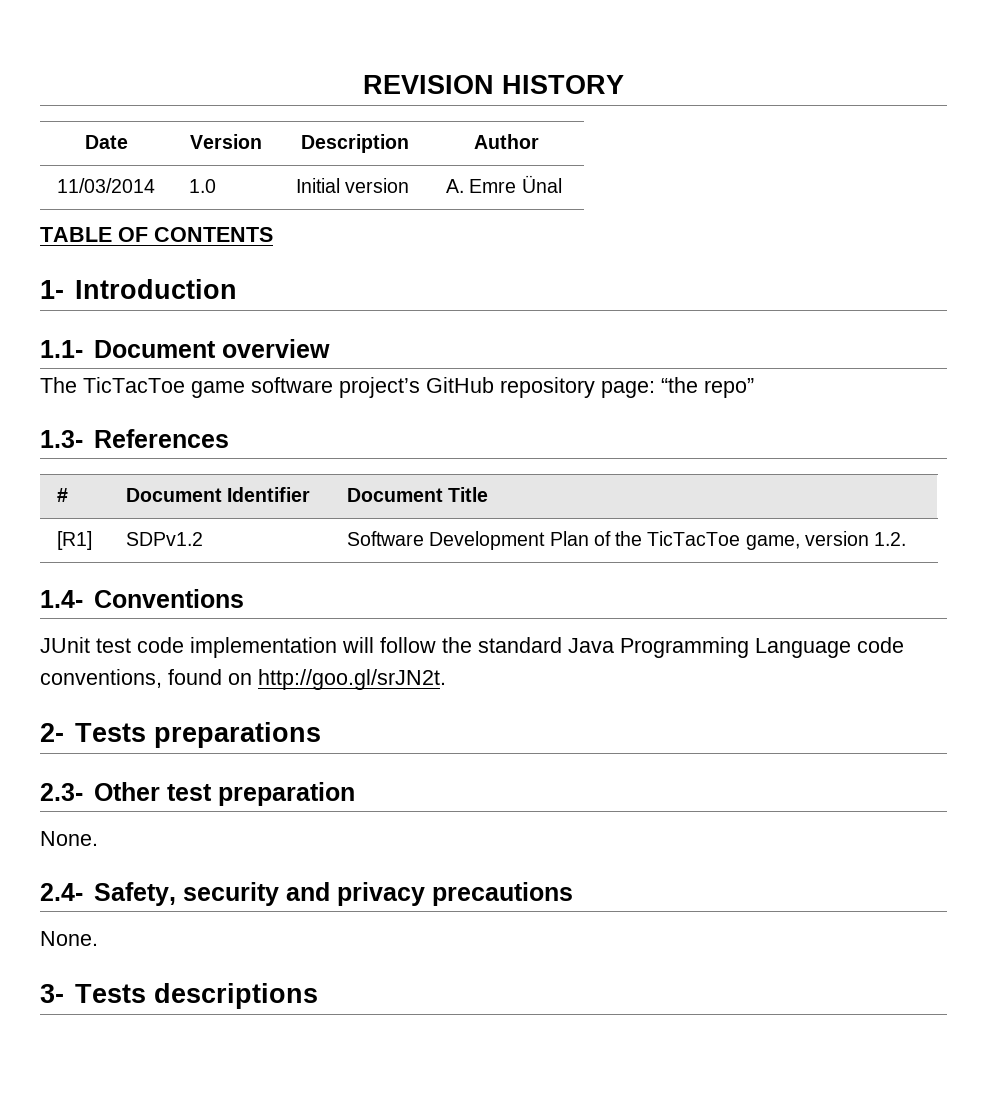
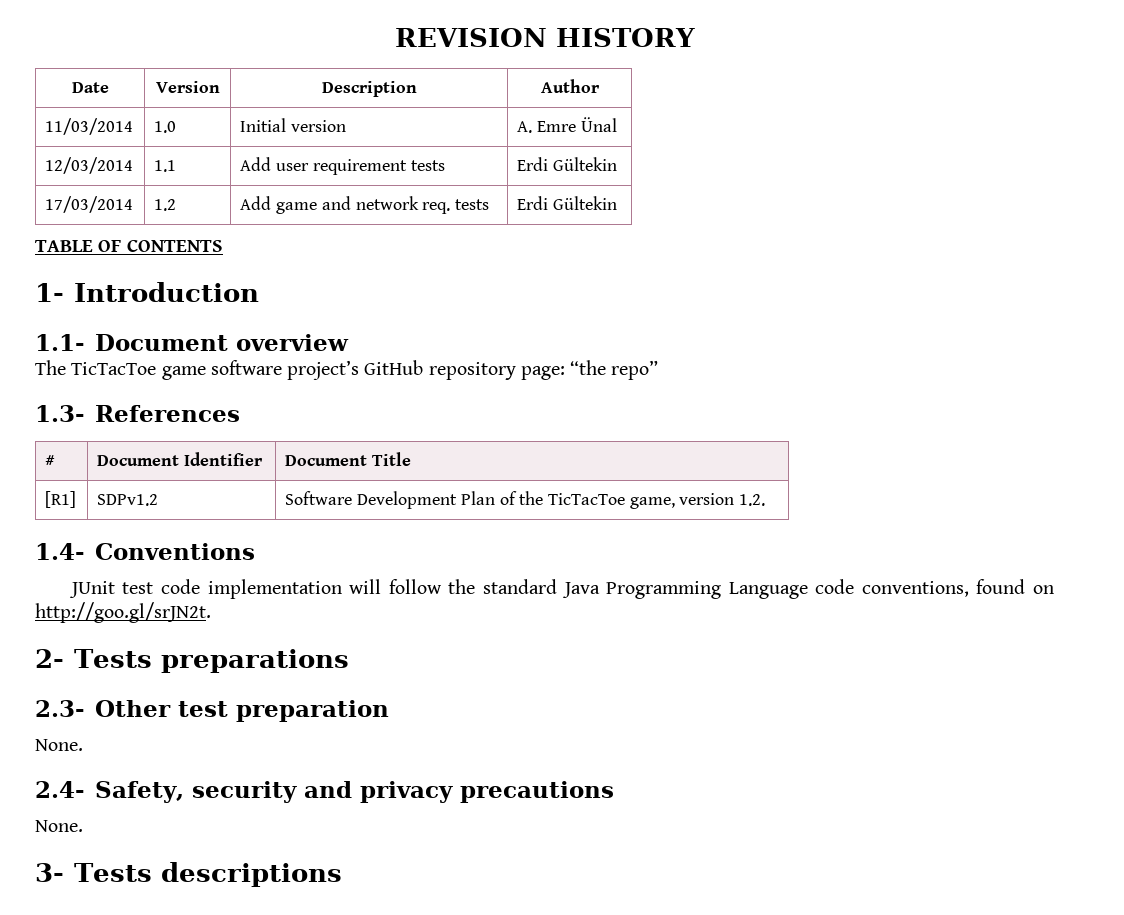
+ 12/03/2014 | 1.1 | Add user requirement tests | Erdi Gültekin
+ 17/03/2014 | 1.2 | Add game and network req. tests | Erdi Gültekin

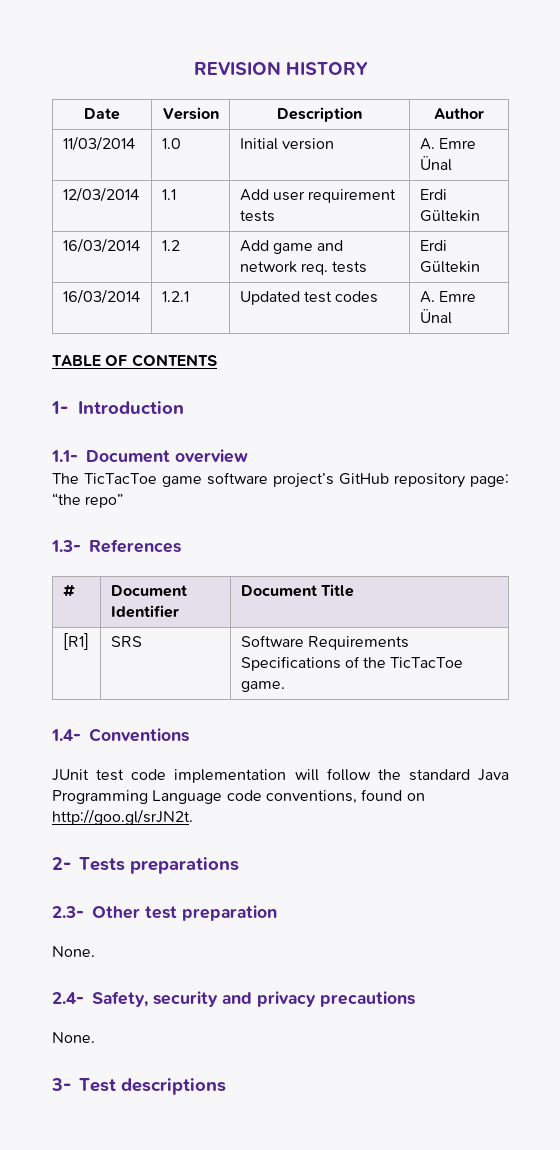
- 17/03/2014 | 1.2 | Add game and network req. tests | Erdi Gültekin
+ 16/03/2014 | 1.2 | Add game and network req. tests | Erdi Gültekin
+ 16/03/2014 | 1.2.1 | Updated test codes | A. Emre Ünal
- [R1] | SDPv1.2 | Software Development Plan of the TicTacToe game, version 1.2.
+ [R1] | SRS | Software Requirements Specifications of the TicTacToe game.
- 3- Tests descriptions
+ 3- Test descriptions

